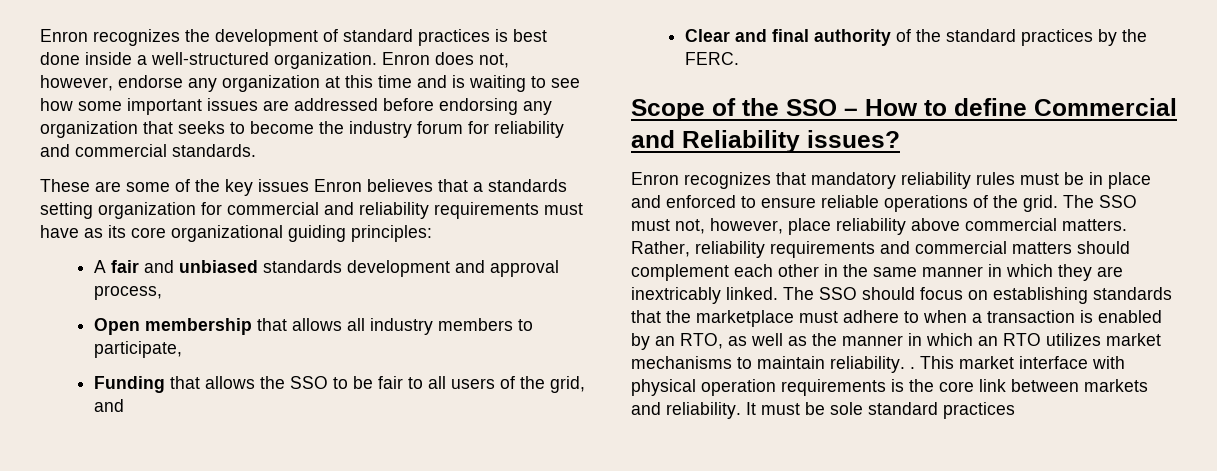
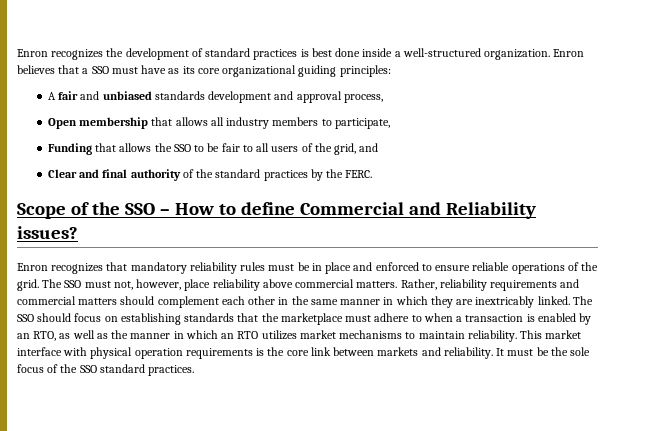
- Enron does not, however, endorse any organization at this time and is waiting to see how some important issues are addressed before endorsing any organization that seeks to become the industry forum for reliability and commercial standards.
- These are some of the key issues Enron believes that a standards setting organization for commercial and reliability requirements must have as its core organizational guiding principles:
+ Enron believes that a SSO must have as its core organizational guiding principles:
- The SSO should focus on establishing standards that the marketplace must adhere to when a transaction is enabled by an RTO, as well as the manner in which an RTO utilizes market mechanisms to maintain reliability. .
+ The SSO should focus on establishing standards that the marketplace must adhere to when a transaction is enabled by an RTO, as well as the manner in which an RTO utilizes market mechanisms to maintain reliability.
- It must be sole standard practices
+ It must be the sole focus of the SSO standard practices.

